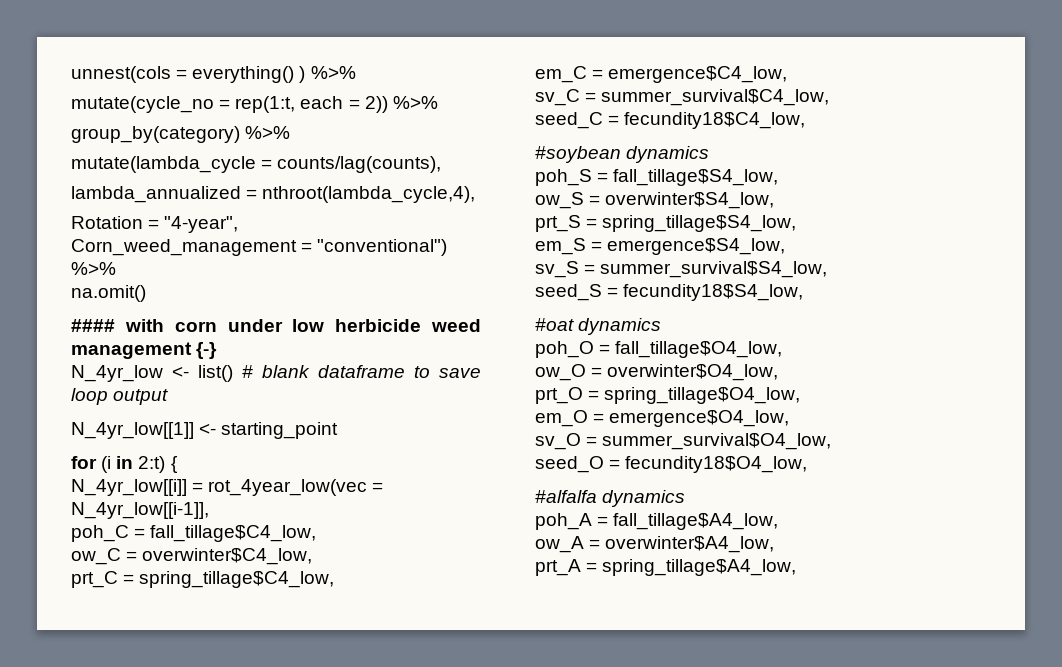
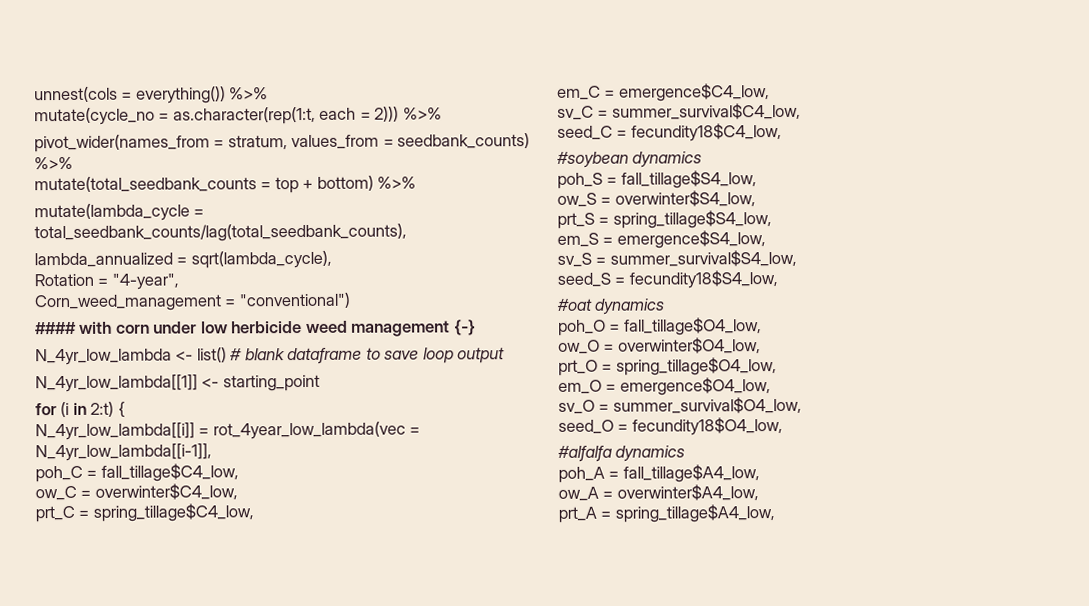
- unnest(cols = everything() ) %>%
+ unnest(cols = everything()) %>%
- mutate(cycle_no = rep(1:t, each = 2)) %>%
- group_by(category) %>%
+ mutate(cycle_no = as.character(rep(1:t, each = 2))) %>%
+ pivot_wider(names_from = stratum, values_from = seedbank_counts) %>%
+ mutate(total_seedbank_counts = top + bottom) %>%
- mutate(lambda_cycle = counts/lag(counts),
+ mutate(lambda_cycle = total_seedbank_counts/lag(total_seedbank_counts),
- lambda_annualized = nthroot(lambda_cycle,4),
+ lambda_annualized = sqrt(lambda_cycle),
- Corn_weed_management = "conventional") %>%
- na.omit()
+ Corn_weed_management = "conventional")
- N_4yr_low <- list() # blank dataframe to save loop output
+ N_4yr_low_lambda <- list() # blank dataframe to save loop output
- N_4yr_low[[1]] <- starting_point
+ N_4yr_low_lambda[[1]] <- starting_point
- N_4yr_low[[i]] = rot_4year_low(vec = N_4yr_low[[i-1]],
+ N_4yr_low_lambda[[i]] = rot_4year_low_lambda(vec = N_4yr_low_lambda[[i-1]],

